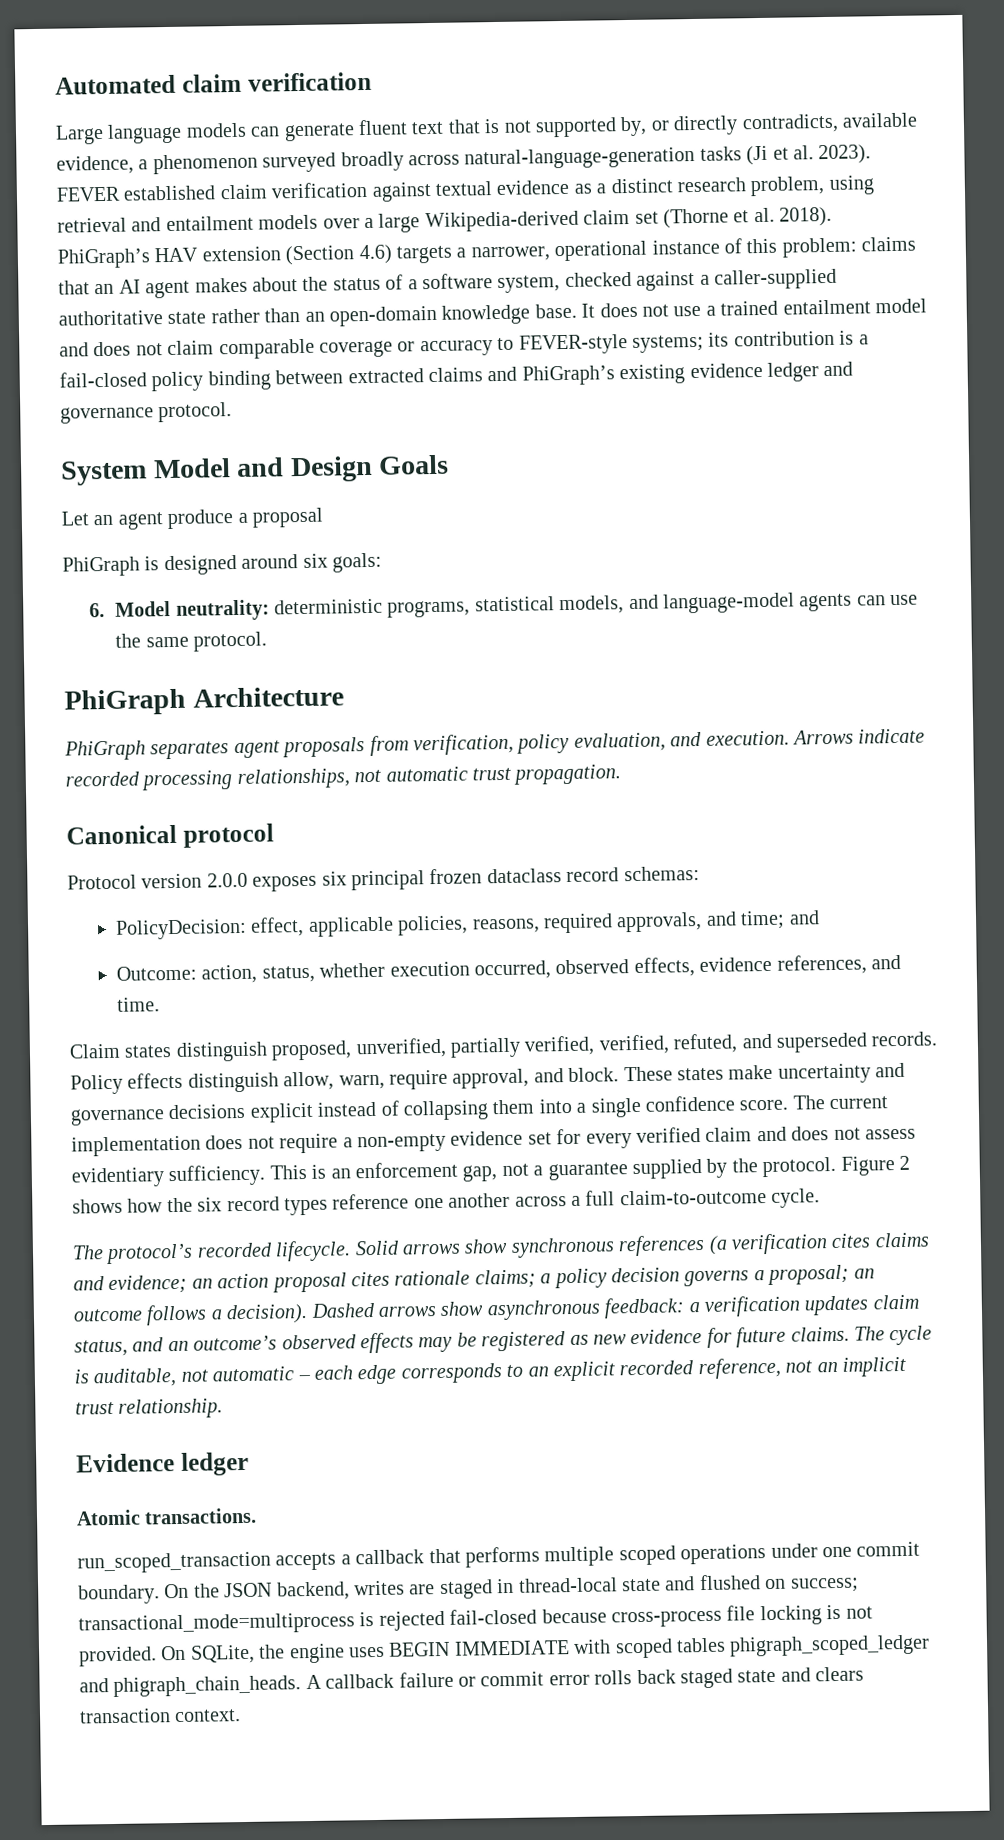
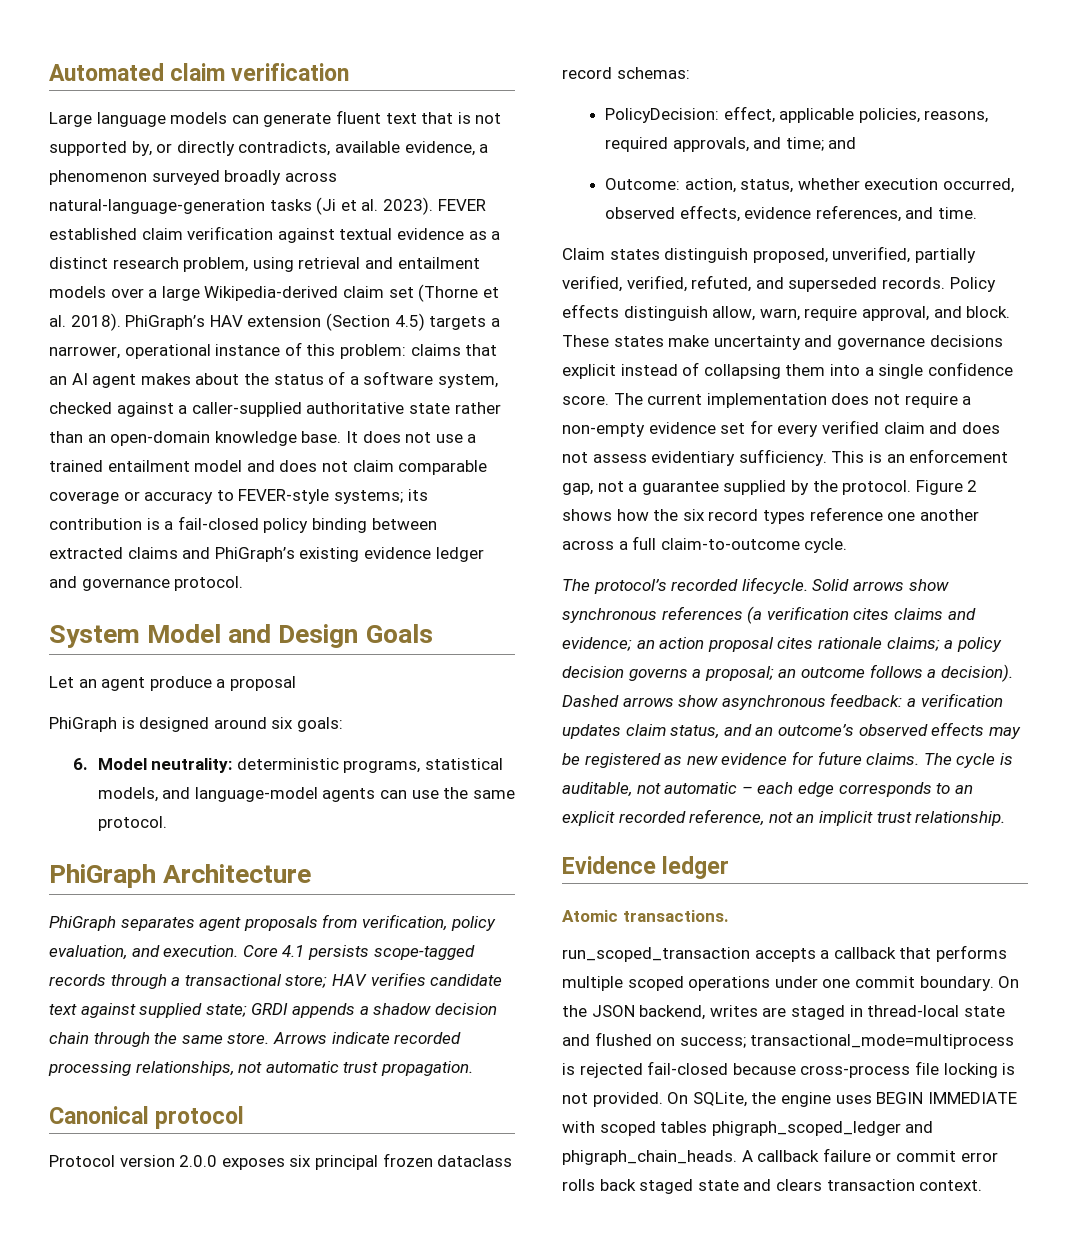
- PhiGraph’s HAV extension (Section 4.6) targets a narrower, operational instance of this problem: claims that an AI agent makes about the status of a software system, checked against a caller-supplied authoritative state rather than an open-domain knowledge base.
+ PhiGraph’s HAV extension (Section 4.5) targets a narrower, operational instance of this problem: claims that an AI agent makes about the status of a software system, checked against a caller-supplied authoritative state rather than an open-domain knowledge base.
+ Core 4.1 persists scope-tagged records through a transactional store; HAV verifies candidate text against supplied state; GRDI appends a shadow decision chain through the same store.

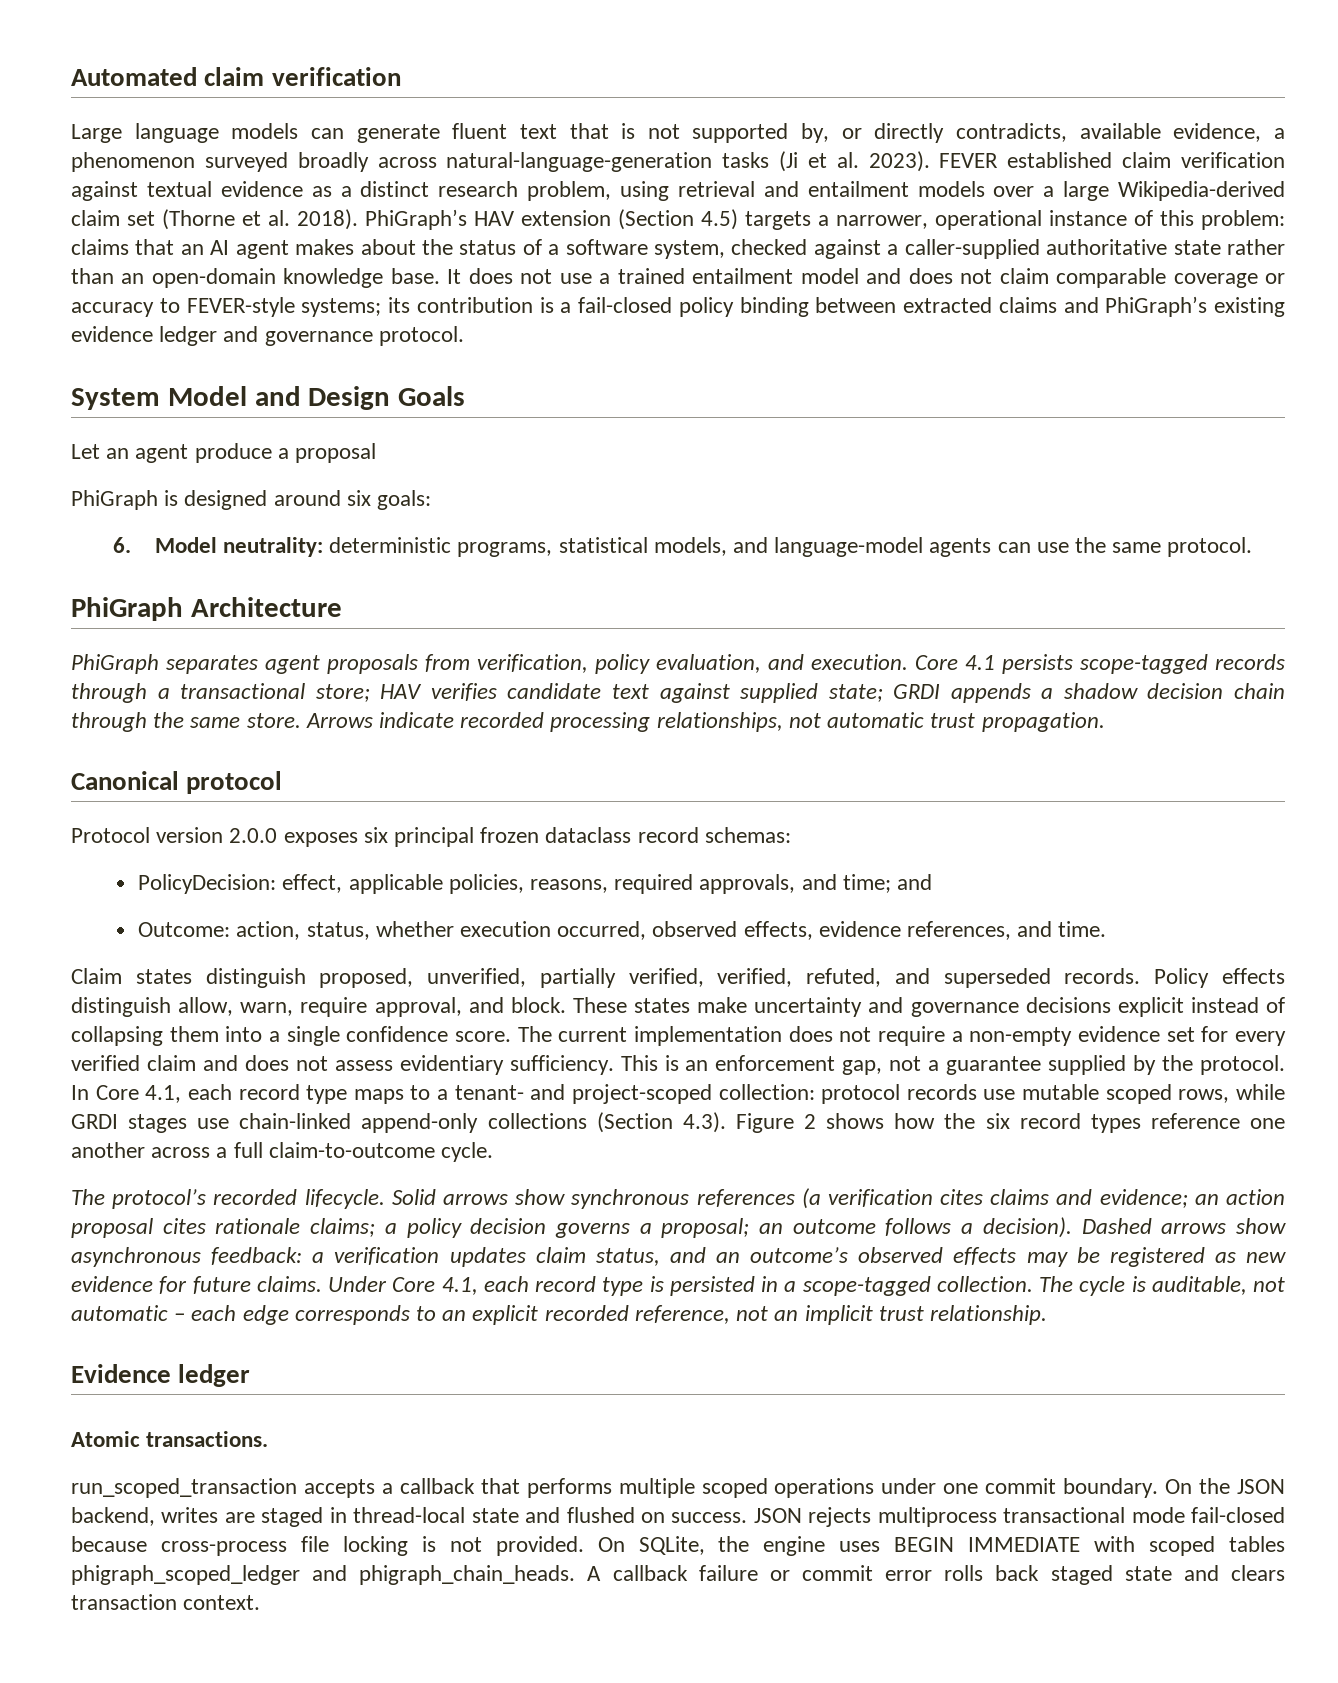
- Figure 2 shows how the six record types reference one another across a full claim-to-outcome cycle.
+ In Core 4.1, each record type maps to a tenant- and project-scoped collection: protocol records use mutable scoped rows, while GRDI stages use chain-linked append-only collections (Section 4.3). Figure 2 shows how the six record types reference one another across a full claim-to-outcome cycle.
+ Under Core 4.1, each record type is persisted in a scope-tagged collection.
- On the JSON backend, writes are staged in thread-local state and flushed on success; transactional_mode=multiprocess is rejected fail-closed because cross-process file locking is not provided.
+ On the JSON backend, writes are staged in thread-local state and flushed on success. JSON rejects multiprocess transactional mode fail-closed because cross-process file locking is not provided.

